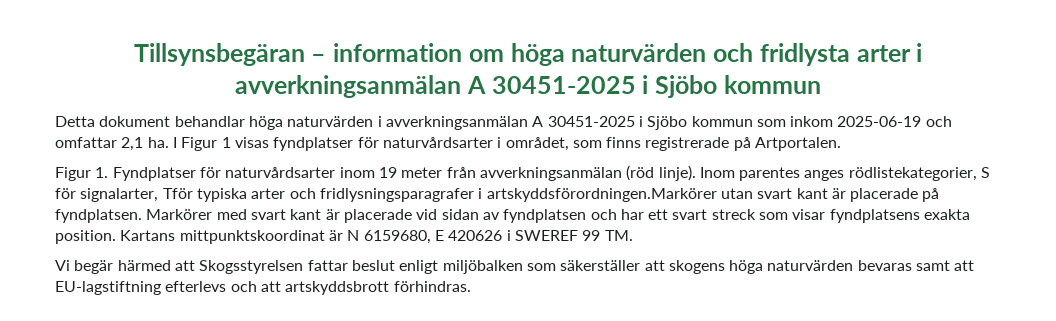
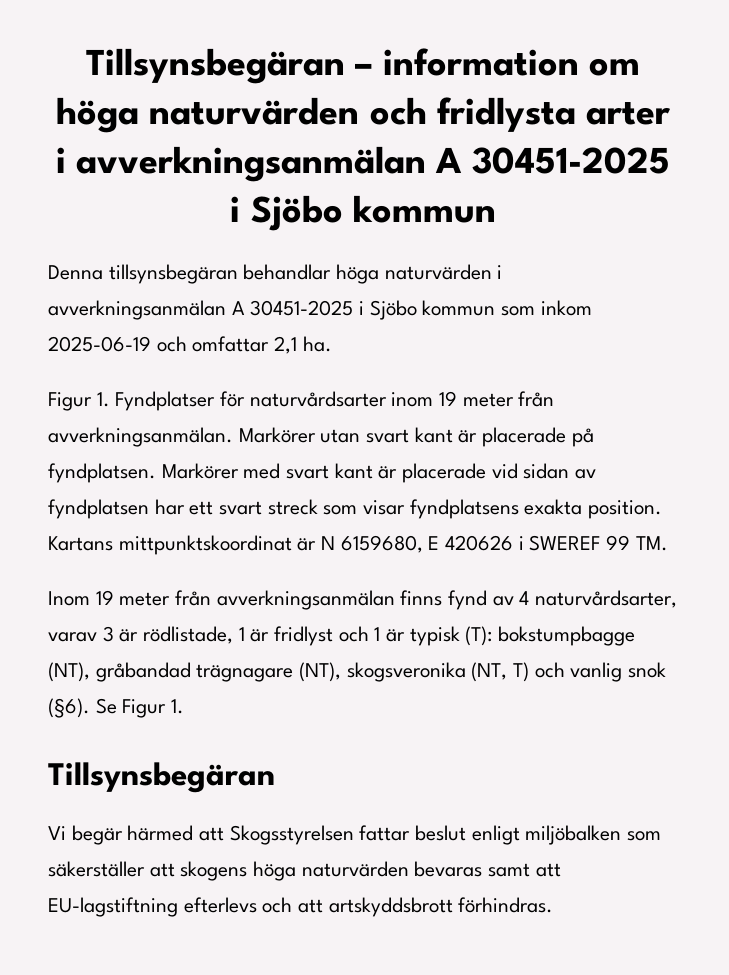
- Detta dokument behandlar höga naturvärden i avverkningsanmälan A 30451-2025 i Sjöbo kommun som inkom 2025-06-19 och omfattar 2,1 ha. I Figur 1 visas fyndplatser för naturvårdsarter i området, som finns registrerade på Artportalen.
+ Denna tillsynsbegäran behandlar höga naturvärden i avverkningsanmälan A 30451-2025 i Sjöbo kommun som inkom 2025-06-19 och omfattar 2,1 ha.
- Figur 1. Fyndplatser för naturvårdsarter inom 19 meter från avverkningsanmälan (röd linje). Inom parentes anges rödlistekategorier, S för signalarter, Tför typiska arter och fridlysningsparagrafer i artskyddsförordningen.Markörer utan svart kant är placerade på fyndplatsen.
+ Figur 1. Fyndplatser för naturvårdsarter inom 19 meter från avverkningsanmälan. Markörer utan svart kant är placerade på fyndplatsen.
- Markörer med svart kant är placerade vid sidan av fyndplatsen och har ett svart streck som visar fyndplatsens exakta position.
+ Markörer med svart kant är placerade vid sidan av fyndplatsen har ett svart streck som visar fyndplatsens exakta position.
+ Inom 19 meter från avverkningsanmälan finns fynd av 4 naturvårdsarter, varav 3 är rödlistade, 1 är fridlyst och 1 är typisk (T): bokstumpbagge (NT), gråbandad trägnagare (NT), skogsveronika (NT, T) och vanlig snok (§6). Se Figur 1.
+ Tillsynsbegäran

